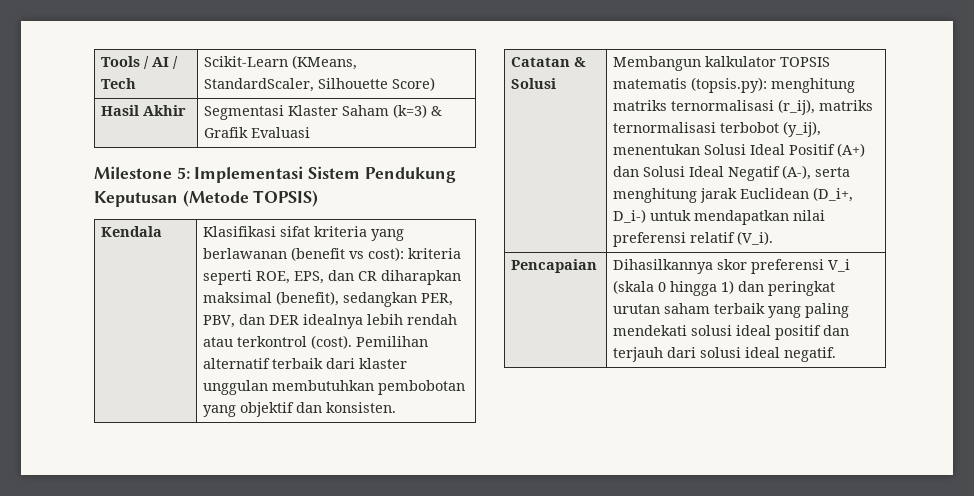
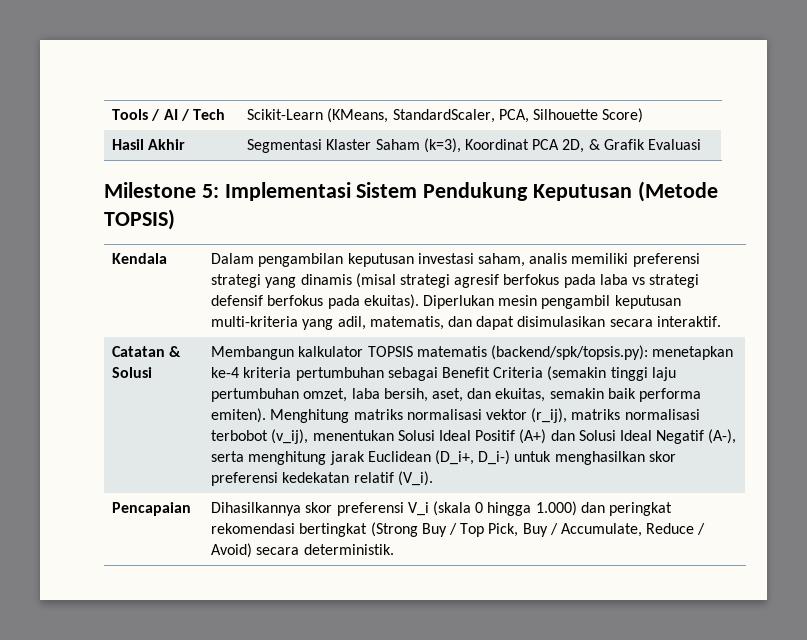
- Tools / AI / Tech | Scikit-Learn (KMeans, StandardScaler, Silhouette Score)
+ Tools / AI / Tech | Scikit-Learn (KMeans, StandardScaler, PCA, Silhouette Score)
- Hasil Akhir | Segmentasi Klaster Saham (k=3) & Grafik Evaluasi
+ Hasil Akhir | Segmentasi Klaster Saham (k=3), Koordinat PCA 2D, & Grafik Evaluasi
- Klasifikasi sifat kriteria yang berlawanan (benefit vs cost): kriteria seperti ROE, EPS, dan CR diharapkan maksimal (benefit), sedangkan PER, PBV, dan DER idealnya lebih rendah atau terkontrol (cost). Pemilihan alternatif terbaik dari klaster unggulan membutuhkan pembobotan yang objektif dan konsisten.
+ Dalam pengambilan keputusan investasi saham, analis memiliki preferensi strategi yang dinamis (misal strategi agresif berfokus pada laba vs strategi defensif berfokus pada ekuitas). Diperlukan mesin pengambil keputusan multi-kriteria yang adil, matematis, dan dapat disimulasikan secara interaktif.
- Membangun kalkulator TOPSIS matematis (topsis.py): menghitung matriks ternormalisasi (r_ij), matriks ternormalisasi terbobot (y_ij), menentukan Solusi Ideal Positif (A+) dan Solusi Ideal Negatif (A-), serta menghitung jarak Euclidean (D_i+, D_i-) untuk mendapatkan nilai preferensi relatif (V_i).
+ Membangun kalkulator TOPSIS matematis (backend/spk/topsis.py): menetapkan ke-4 kriteria pertumbuhan sebagai Benefit Criteria (semakin tinggi laju pertumbuhan omzet, laba bersih, aset, dan ekuitas, semakin baik performa emiten). Menghitung matriks normalisasi vektor (r_ij), matriks normalisasi terbobot (v_ij), menentukan Solusi Ideal Positif (A+) dan Solusi Ideal Negatif (A-), serta menghitung jarak Euclidean (D_i+, D_i-) untuk menghasilkan skor preferensi kedekatan relatif (V_i).
- Pencapaian | Dihasilkannya skor preferensi V_i (skala 0 hingga 1) dan peringkat urutan saham terbaik yang paling mendekati solusi ideal positif dan terjauh dari solusi ideal negatif.
+ Pencapaian | Dihasilkannya skor preferensi V_i (skala 0 hingga 1.000) dan peringkat rekomendasi bertingkat (Strong Buy / Top Pick, Buy / Accumulate, Reduce / Avoid) secara deterministik.

